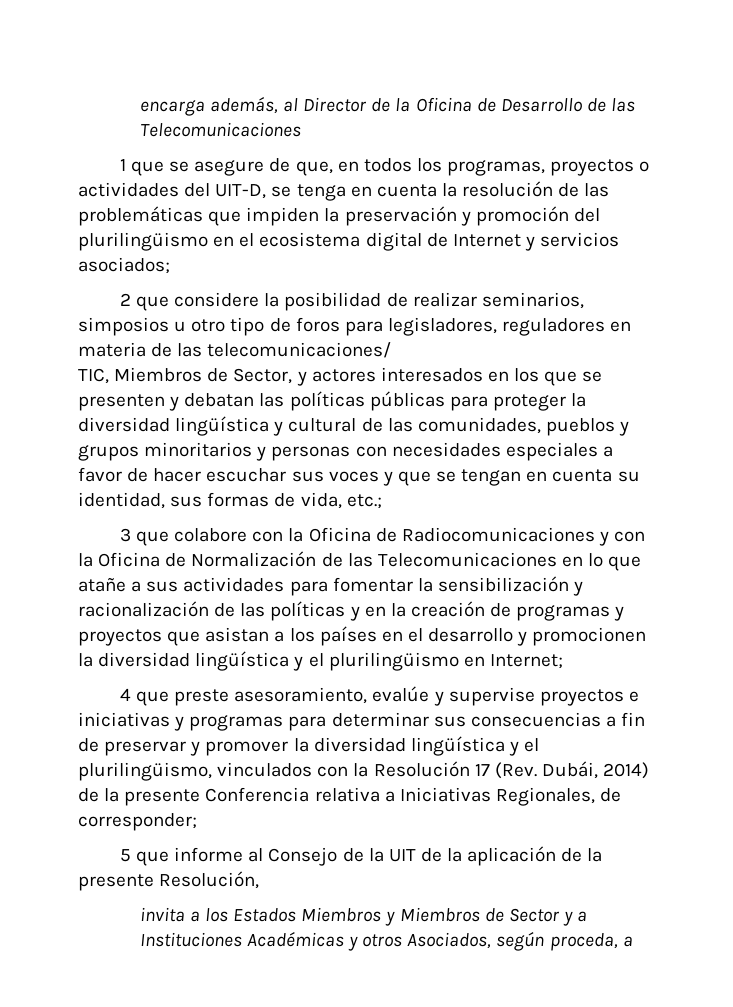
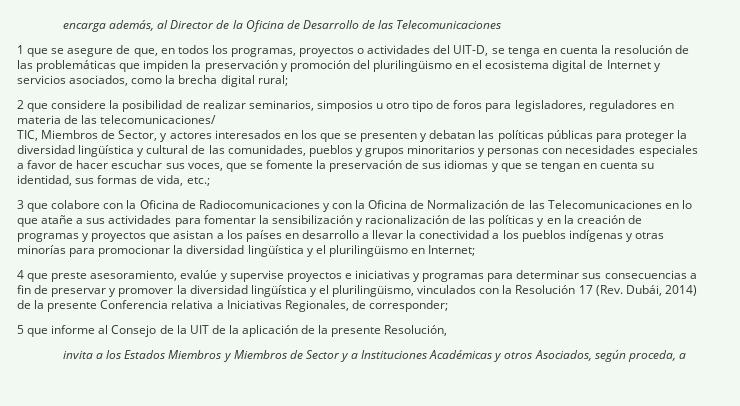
- 1 que se asegure de que, en todos los programas, proyectos o actividades del UIT-D, se tenga en cuenta la resolución de las problemáticas que impiden la preservación y promoción del plurilingüismo en el ecosistema digital de Internet y servicios asociados;
+ 1 que se asegure de que, en todos los programas, proyectos o actividades del UIT-D, se tenga en cuenta la resolución de las problemáticas que impiden la preservación y promoción del plurilingüismo en el ecosistema digital de Internet y servicios asociados, como la brecha digital rural;
- TIC, Miembros de Sector, y actores interesados en los que se presenten y debatan las políticas públicas para proteger la diversidad lingüística y cultural de las comunidades, pueblos y grupos minoritarios y personas con necesidades especiales a favor de hacer escuchar sus voces y que se tengan en cuenta su identidad, sus formas de vida, etc.;
+ TIC, Miembros de Sector, y actores interesados en los que se presenten y debatan las políticas públicas para proteger la diversidad lingüística y cultural de las comunidades, pueblos y grupos minoritarios y personas con necesidades especiales a favor de hacer escuchar sus voces, que se fomente la preservación de sus idiomas y que se tengan en cuenta su identidad, sus formas de vida, etc.;
- 3 que colabore con la Oficina de Radiocomunicaciones y con la Oficina de Normalización de las Telecomunicaciones en lo que atañe a sus actividades para fomentar la sensibilización y racionalización de las políticas y en la creación de programas y proyectos que asistan a los países en el desarrollo y promocionen la diversidad lingüística y el plurilingüismo en Internet;
+ 3 que colabore con la Oficina de Radiocomunicaciones y con la Oficina de Normalización de las Telecomunicaciones en lo que atañe a sus actividades para fomentar la sensibilización y racionalización de las políticas y en la creación de programas y proyectos que asistan a los países en desarrollo a llevar la conectividad a los pueblos indígenas y otras minorías para promocionar la diversidad lingüística y el plurilingüismo en Internet;

